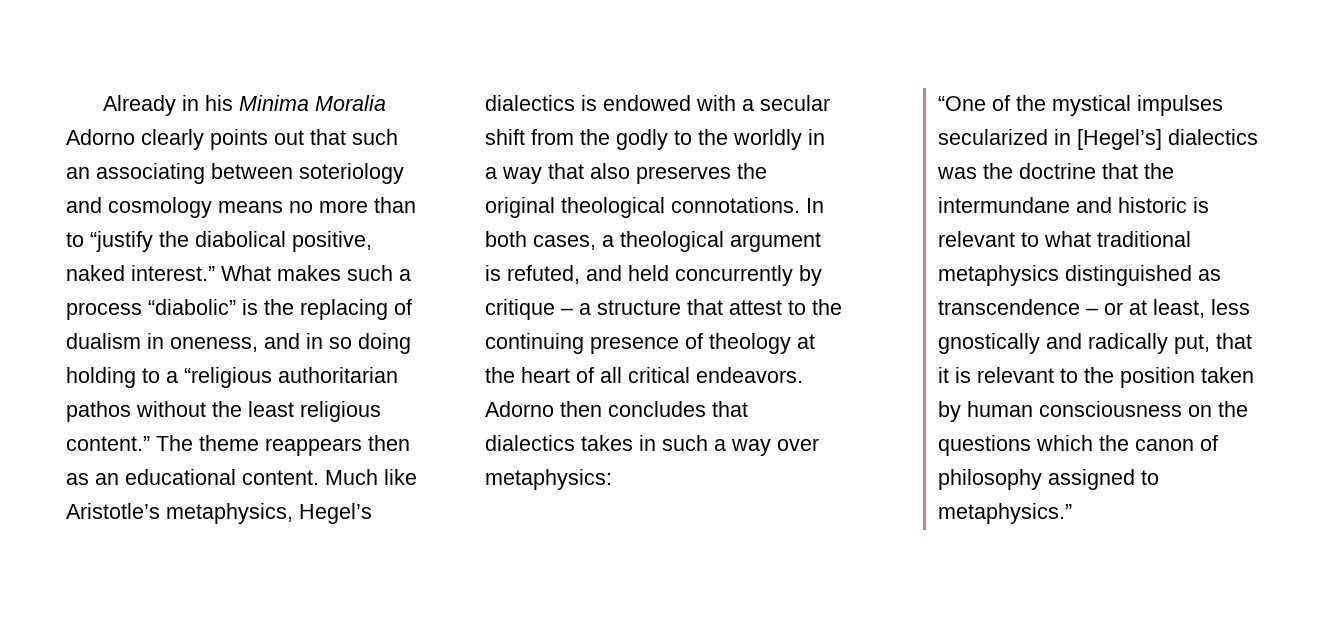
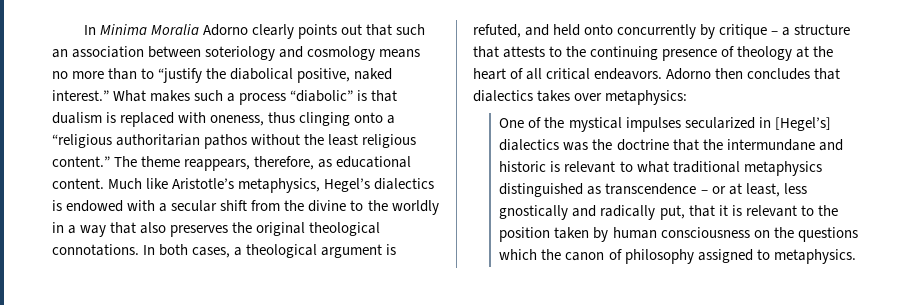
- Already in his Minima Moralia Adorno clearly points out that such an associating between soteriology and cosmology means no more than to “justify the diabolical positive, naked interest.”
+ In Minima Moralia Adorno clearly points out that such an association between soteriology and cosmology means no more than to “justify the diabolical positive, naked interest.”
- What makes such a process “diabolic” is the replacing of dualism in oneness, and in so doing holding to a “religious authoritarian pathos without the least religious content.”
+ What makes such a process “diabolic” is that dualism is replaced with oneness, thus clinging onto a “religious authoritarian pathos without the least religious content.”
- The theme reappears then as an educational content.
+ The theme reappears, therefore, as educational content.
- Much like Aristotle’s metaphysics, Hegel’s dialectics is endowed with a secular shift from the godly to the worldly in a way that also preserves the original theological connotations.
+ Much like Aristotle’s metaphysics, Hegel’s dialectics is endowed with a secular shift from the divine to the worldly in a way that also preserves the original theological connotations.
- In both cases, a theological argument is refuted, and held concurrently by critique – a structure that attest to the continuing presence of theology at the heart of all critical endeavors.
+ In both cases, a theological argument is refuted, and held onto concurrently by critique – a structure that attests to the continuing presence of theology at the heart of all critical endeavors.
- Adorno then concludes that dialectics takes in such a way over metaphysics:
+ Adorno then concludes that dialectics takes over metaphysics:
- “One of the mystical impulses secularized in [Hegel’s] dialectics was the doctrine that the intermundane and historic is relevant to what traditional metaphysics distinguished as transcendence – or at least, less gnostically and radically put, that it is relevant to the position taken by human consciousness on the questions which the canon of philosophy assigned to metaphysics.”
+ One of the mystical impulses secularized in [Hegel’s] dialectics was the doctrine that the intermundane and historic is relevant to what traditional metaphysics distinguished as transcendence – or at least, less gnostically and radically put, that it is relevant to the position taken by human consciousness on the questions which the canon of philosophy assigned to metaphysics.

